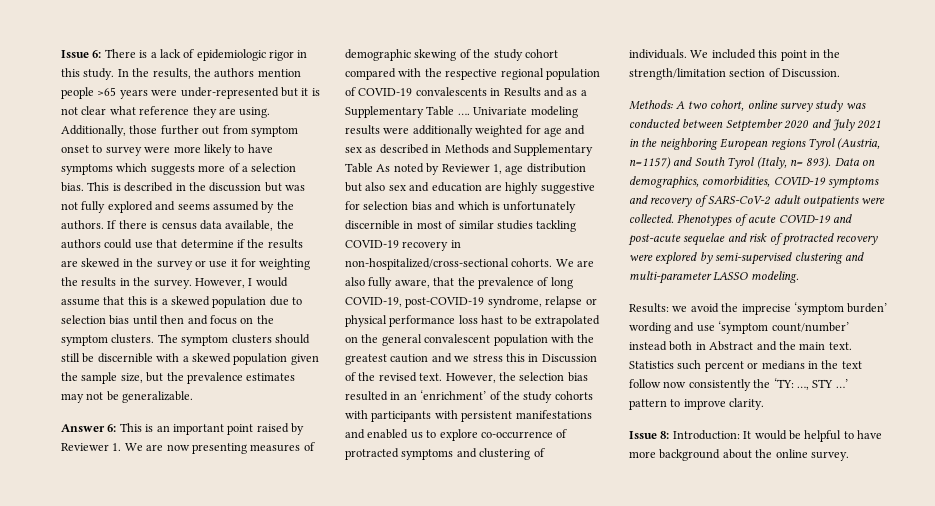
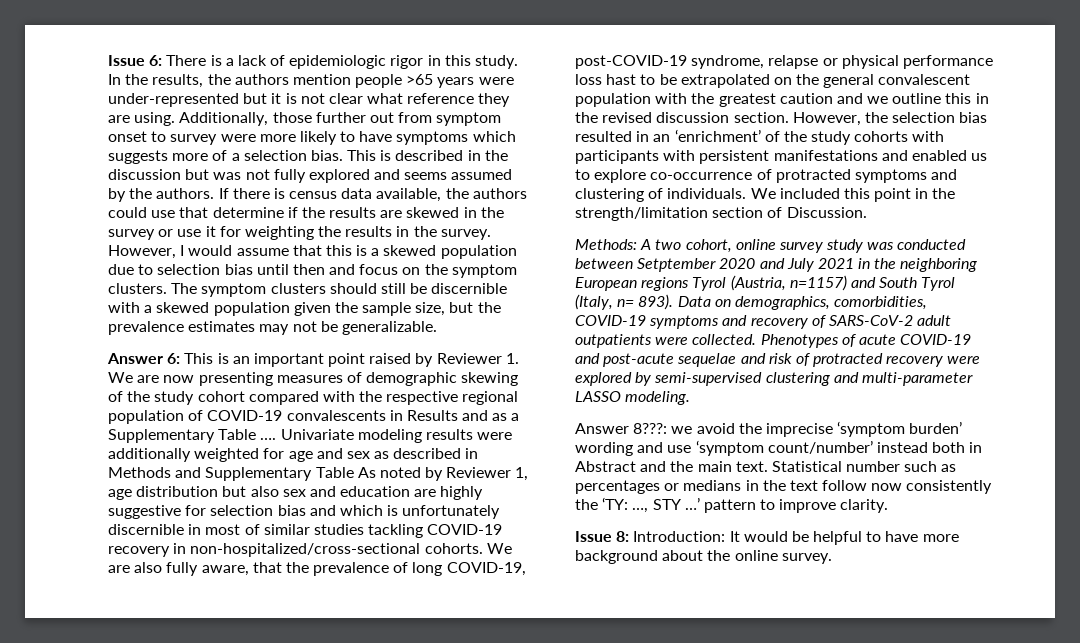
- We are also fully aware, that the prevalence of long COVID-19, post-COVID-19 syndrome, relapse or physical performance loss hast to be extrapolated on the general convalescent population with the greatest caution and we stress this in Discussion of the revised text.
+ We are also fully aware, that the prevalence of long COVID-19, post-COVID-19 syndrome, relapse or physical performance loss hast to be extrapolated on the general convalescent population with the greatest caution and we outline this in the revised discussion section.
- Results: we avoid the imprecise ‘symptom burden’ wording and use ‘symptom count/number’ instead both in Abstract and the main text.
+ Answer 8???: we avoid the imprecise ‘symptom burden’ wording and use ‘symptom count/number’ instead both in Abstract and the main text.
- Statistics such percent or medians in the text follow now consistently the ‘TY: …, STY …’ pattern to improve clarity.
+ Statistical number such as percentages or medians in the text follow now consistently the ‘TY: …, STY …’ pattern to improve clarity.

